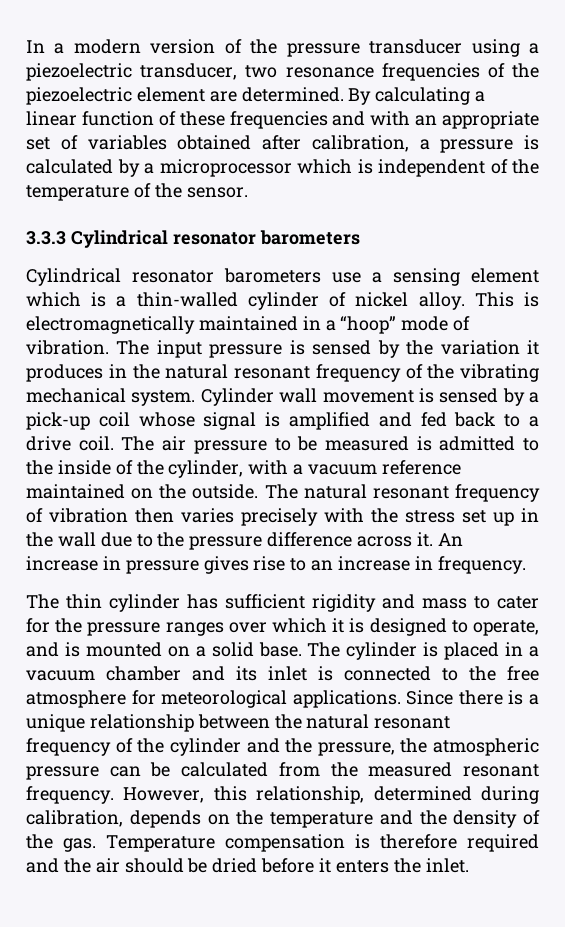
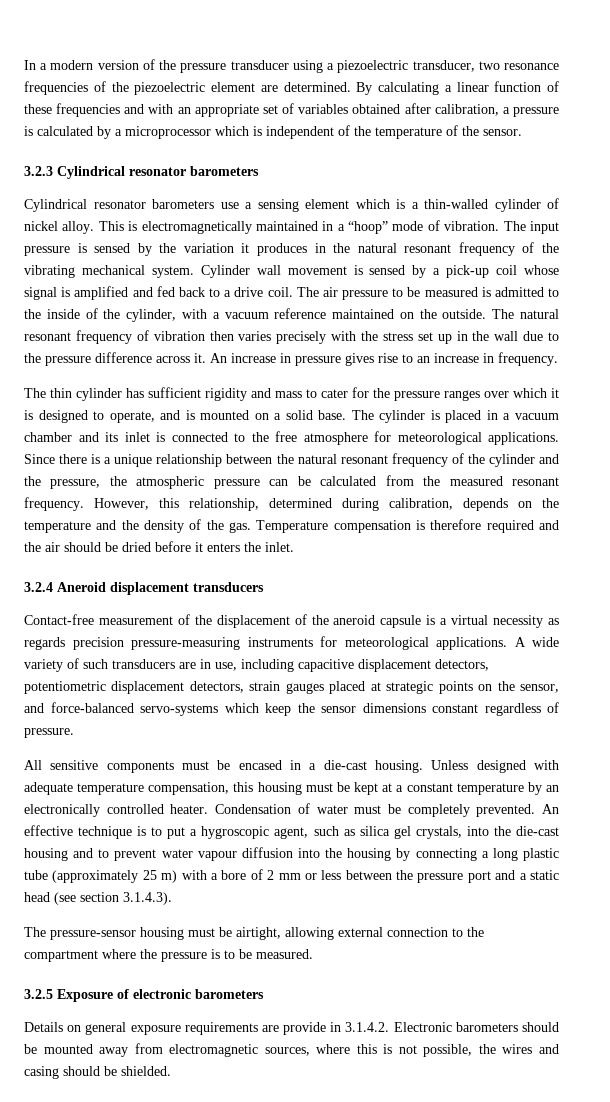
- 3.3.3 Cylindrical resonator barometers
+ 3.2.3 Cylindrical resonator barometers
+ 3.2.4 Aneroid displacement transducers
+ Contact-free measurement of the displacement of the aneroid capsule is a virtual necessity as regards precision pressure-measuring instruments for meteorological applications. A wide variety of such transducers are in use, including capacitive displacement detectors, potentiometric displacement detectors, strain gauges placed at strategic points on the sensor, and force-balanced servo-systems which keep the sensor dimensions constant regardless of pressure.
+ All sensitive components must be encased in a die-cast housing. Unless designed with adequate temperature compensation, this housing must be kept at a constant temperature by an electronically controlled heater. Condensation of water must be completely prevented. An effective technique is to put a hygroscopic agent, such as silica gel crystals, into the die-cast housing and to prevent water vapour diffusion into the housing by connecting a long plastic tube (approximately 25 m) with a bore of 2 mm or less between the pressure port and a static head (see section 3.1.4.3).
+ The pressure-sensor housing must be airtight, allowing external connection to the compartment where the pressure is to be measured.
+ 3.2.5 Exposure of electronic barometers
+ Details on general exposure requirements are provide in 3.1.4.2. Electronic barometers should be mounted away from electromagnetic sources, where this is not possible, the wires and casing should be shielded.

